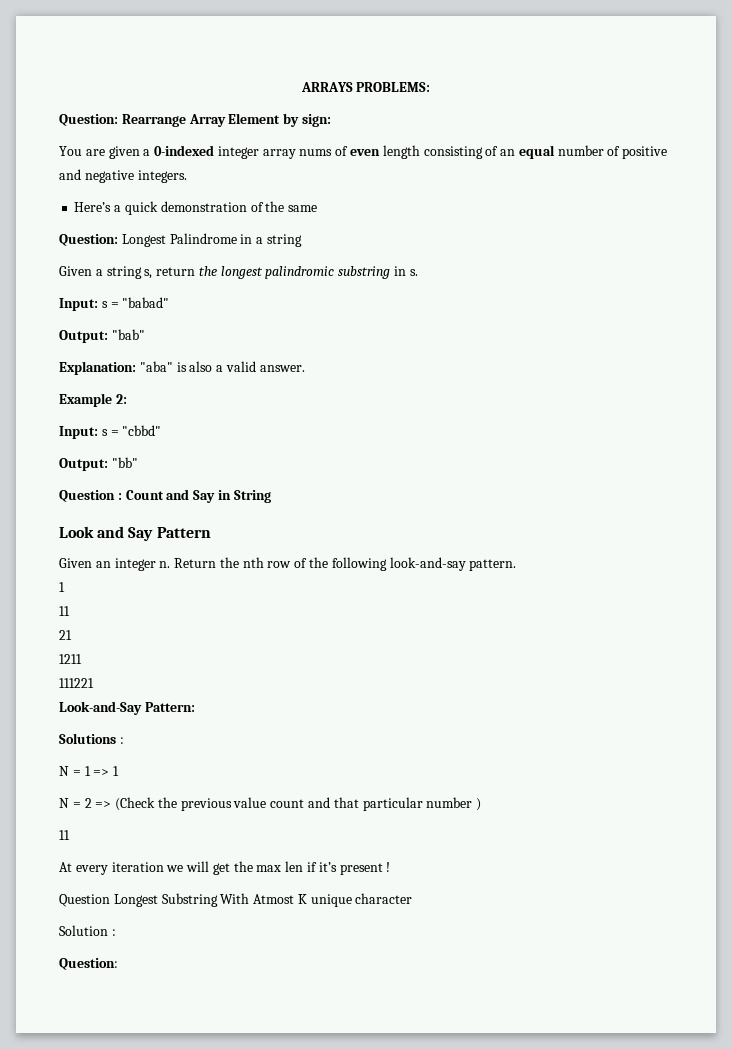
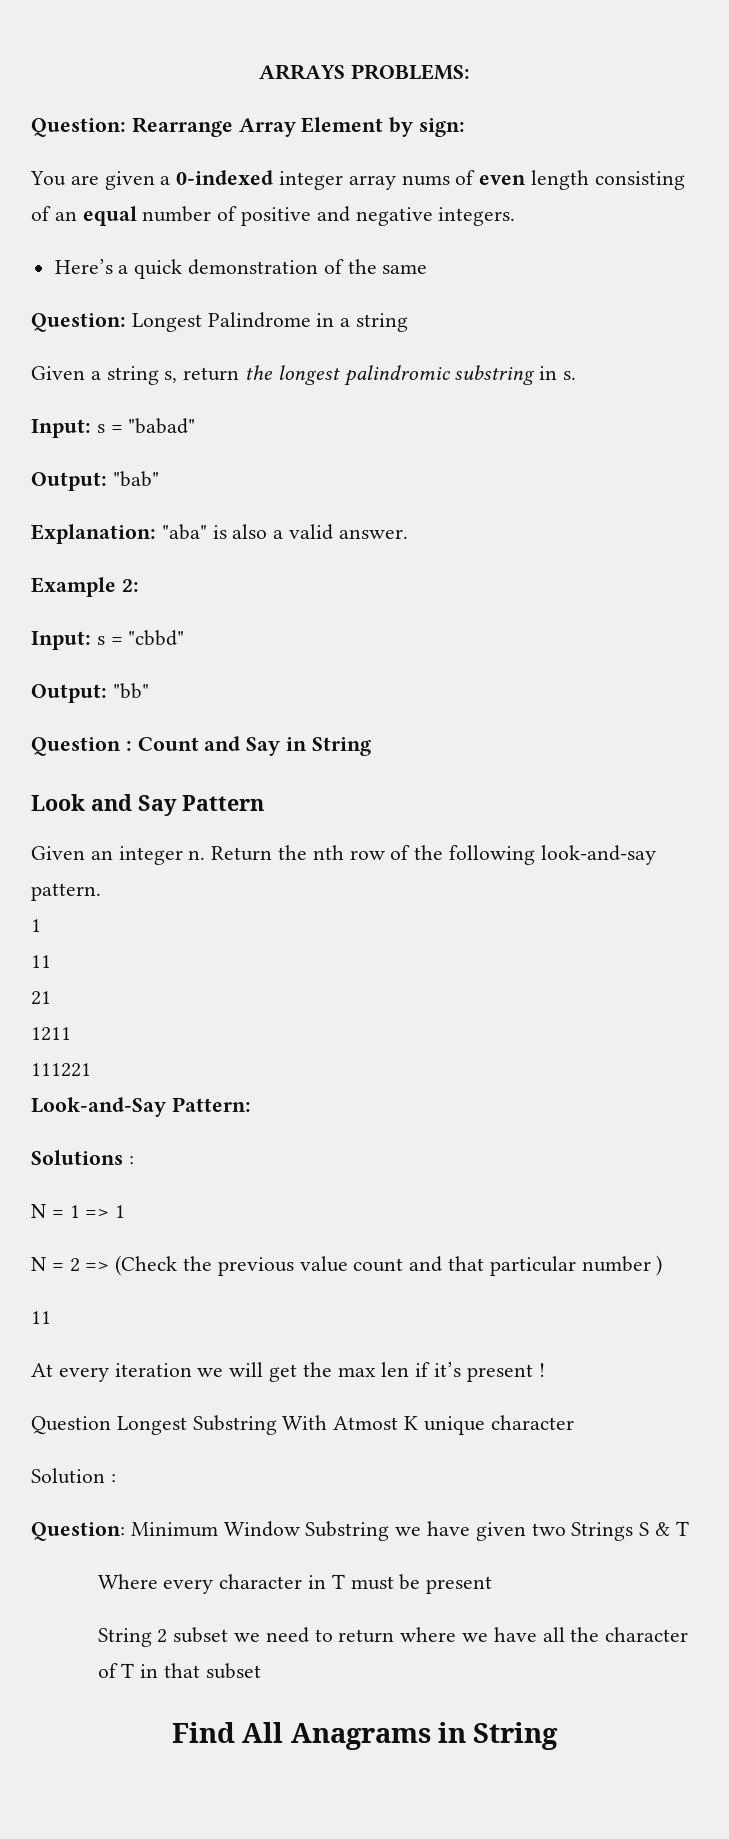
  Solution :
- Question:
+ Question: Minimum Window Substring we have given two Strings S & T
+ Where every character in T must be present
+ String 2 subset we need to return where we have all the character of T in that subset
+ Find All Anagrams in String

